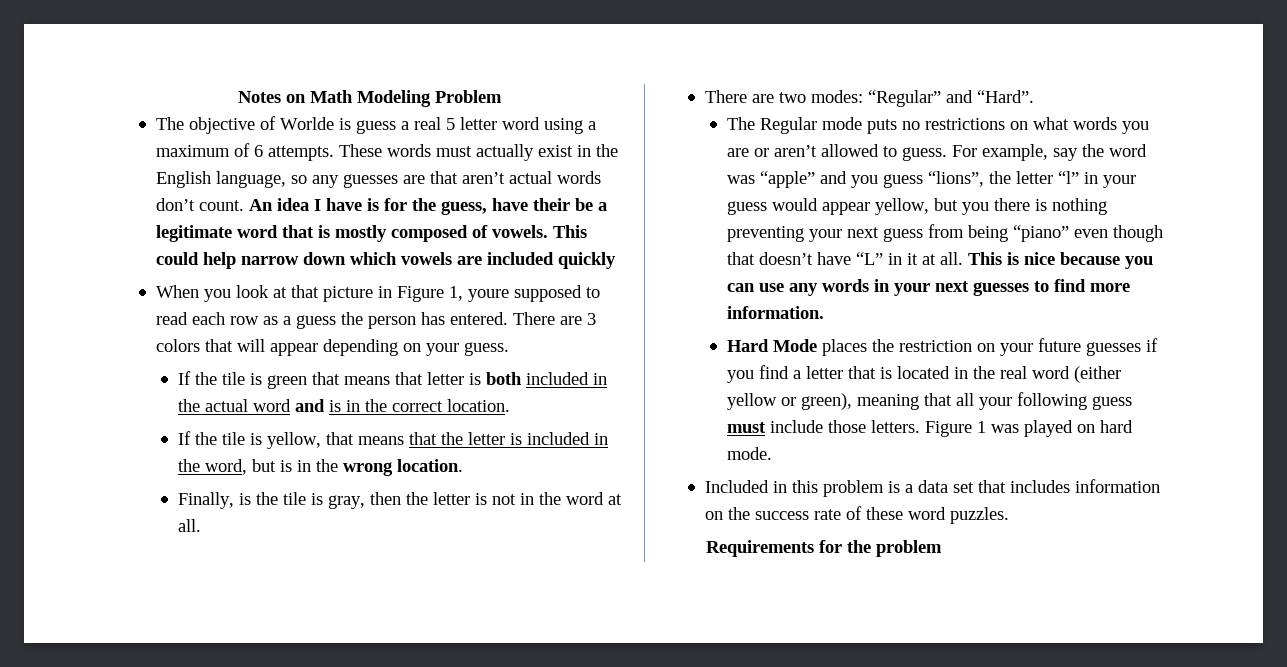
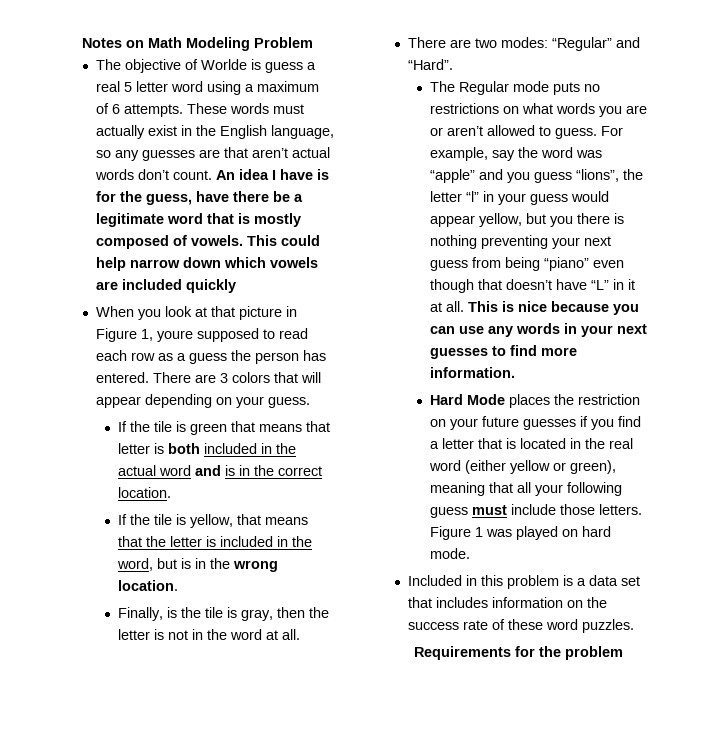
- An idea I have is for the guess, have their be a legitimate word that is mostly composed of vowels.
+ An idea I have is for the guess, have there be a legitimate word that is mostly composed of vowels.

